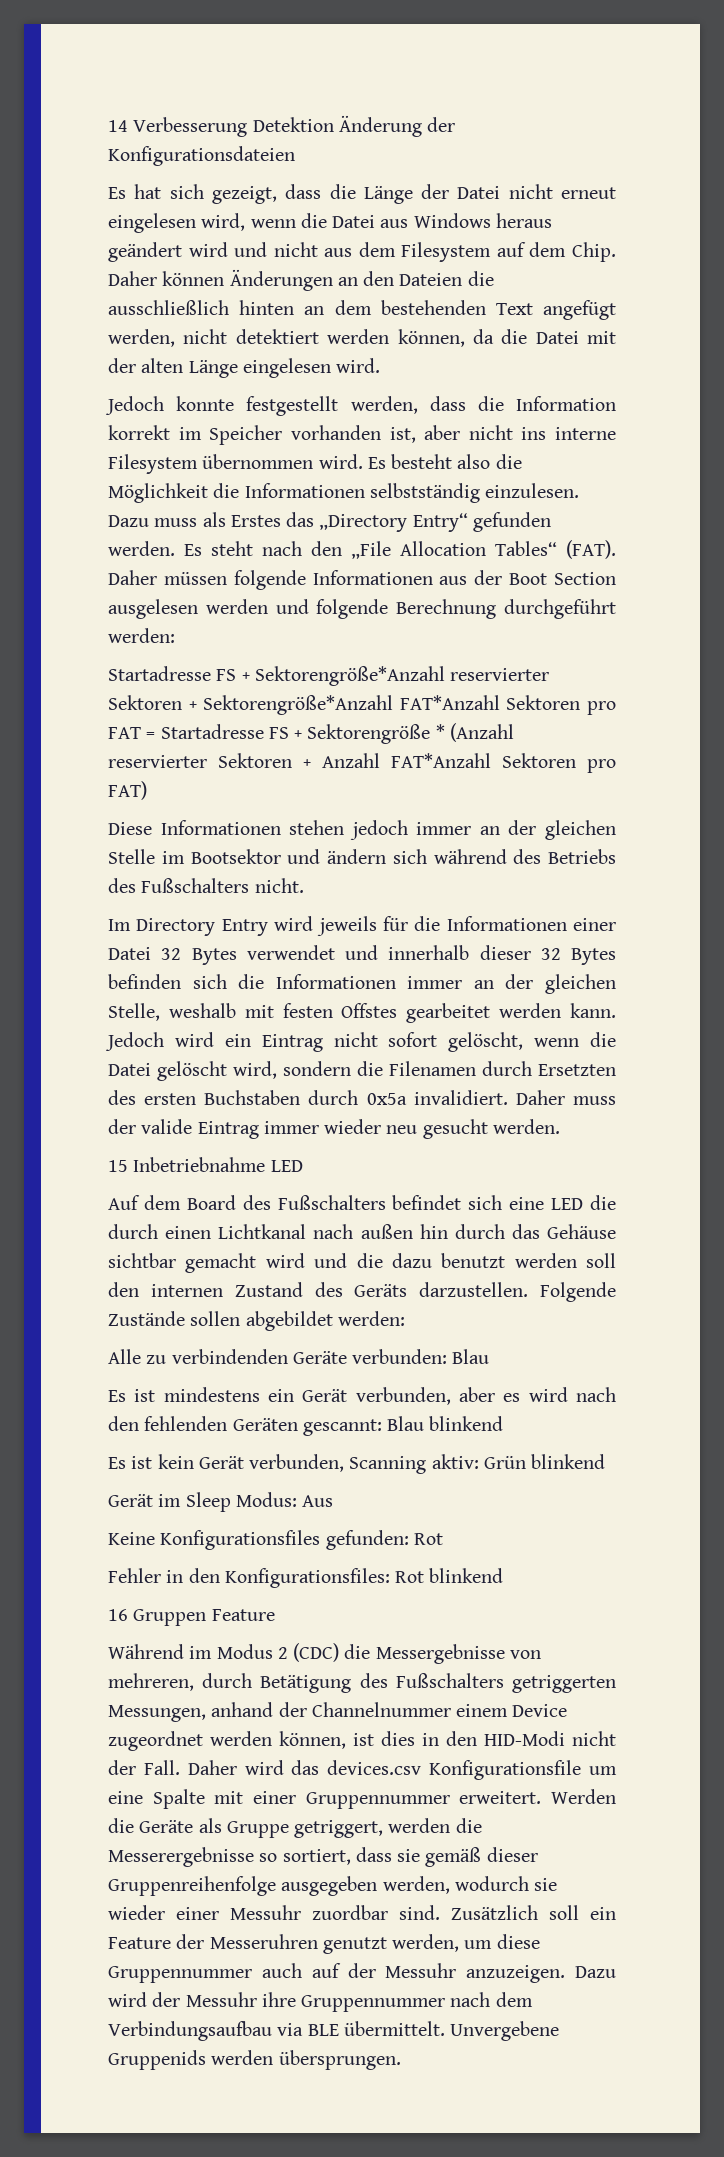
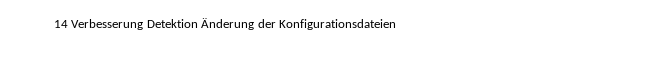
- Es hat sich gezeigt, dass die Länge der Datei nicht erneut eingelesen wird, wenn die Datei aus Windows heraus geändert wird und nicht aus dem Filesystem auf dem Chip. Daher können Änderungen an den Dateien die ausschließlich hinten an dem bestehenden Text angefügt werden, nicht detektiert werden können, da die Datei mit der alten Länge eingelesen wird.
- Jedoch konnte festgestellt werden, dass die Information korrekt im Speicher vorhanden ist, aber nicht ins interne Filesystem übernommen wird. Es besteht also die Möglichkeit die Informationen selbstständig einzulesen. Dazu muss als Erstes das „Directory Entry“ gefunden werden. Es steht nach den „File Allocation Tables“ (FAT). Daher müssen folgende Informationen aus der Boot Section ausgelesen werden und folgende Berechnung durchgeführt werden:
- Startadresse FS + Sektorengröße*Anzahl reservierter Sektoren + Sektorengröße*Anzahl FAT*Anzahl Sektoren pro FAT = Startadresse FS + Sektorengröße * (Anzahl reservierter Sektoren + Anzahl FAT*Anzahl Sektoren pro FAT)
- Diese Informationen stehen jedoch immer an der gleichen Stelle im Bootsektor und ändern sich während des Betriebs des Fußschalters nicht.
- Im Directory Entry wird jeweils für die Informationen einer Datei 32 Bytes verwendet und innerhalb dieser 32 Bytes befinden sich die Informationen immer an der gleichen Stelle, weshalb mit festen Offstes gearbeitet werden kann. Jedoch wird ein Eintrag nicht sofort gelöscht, wenn die Datei gelöscht wird, sondern die Filenamen durch Ersetzten des ersten Buchstaben durch 0x5a invalidiert. Daher muss der valide Eintrag immer wieder neu gesucht werden.
- 15 Inbetriebnahme LED
- Auf dem Board des Fußschalters befindet sich eine LED die durch einen Lichtkanal nach außen hin durch das Gehäuse sichtbar gemacht wird und die dazu benutzt werden soll den internen Zustand des Geräts darzustellen. Folgende Zustände sollen abgebildet werden:
- Alle zu verbindenden Geräte verbunden: Blau
- Es ist mindestens ein Gerät verbunden, aber es wird nach den fehlenden Geräten gescannt: Blau blinkend
- Es ist kein Gerät verbunden, Scanning aktiv: Grün blinkend
- Gerät im Sleep Modus: Aus
- Keine Konfigurationsfiles gefunden: Rot
- Fehler in den Konfigurationsfiles: Rot blinkend
- 16 Gruppen Feature
- Während im Modus 2 (CDC) die Messergebnisse von mehreren, durch Betätigung des Fußschalters getriggerten Messungen, anhand der Channelnummer einem Device zugeordnet werden können, ist dies in den HID-Modi nicht der Fall. Daher wird das devices.csv Konfigurationsfile um eine Spalte mit einer Gruppennummer erweitert. Werden die Geräte als Gruppe getriggert, werden die Messerergebnisse so sortiert, dass sie gemäß dieser Gruppenreihenfolge ausgegeben werden, wodurch sie wieder einer Messuhr zuordbar sind. Zusätzlich soll ein Feature der Messeruhren genutzt werden, um diese Gruppennummer auch auf der Messuhr anzuzeigen. Dazu wird der Messuhr ihre Gruppennummer nach dem Verbindungsaufbau via BLE übermittelt. Unvergebene Gruppenids werden übersprungen.

